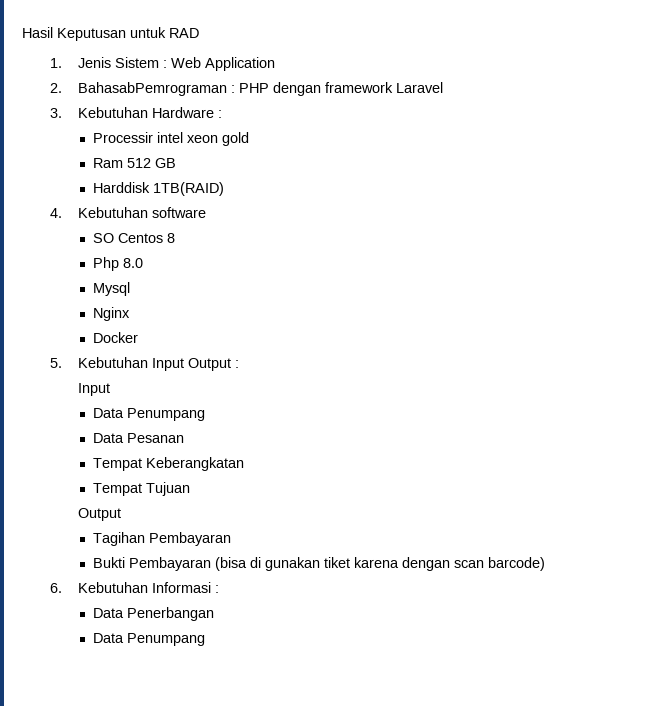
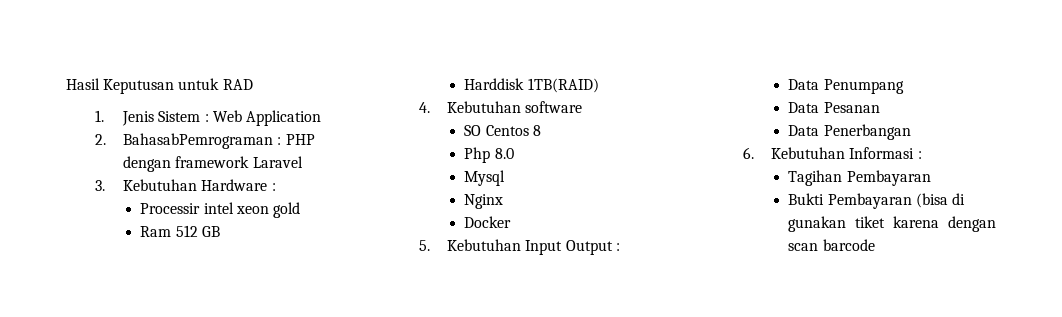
  5. Kebutuhan Input Output :
- Input
- Tempat Keberangkatan
- Tempat Tujuan
- Output
+ Data Penerbangan
+ 6. Kebutuhan Informasi :
- Bukti Pembayaran (bisa di gunakan tiket karena dengan scan barcode)
- 6. Kebutuhan Informasi :
- Data Penerbangan
- Data Penumpang
+ Bukti Pembayaran (bisa di gunakan tiket karena dengan scan barcode

